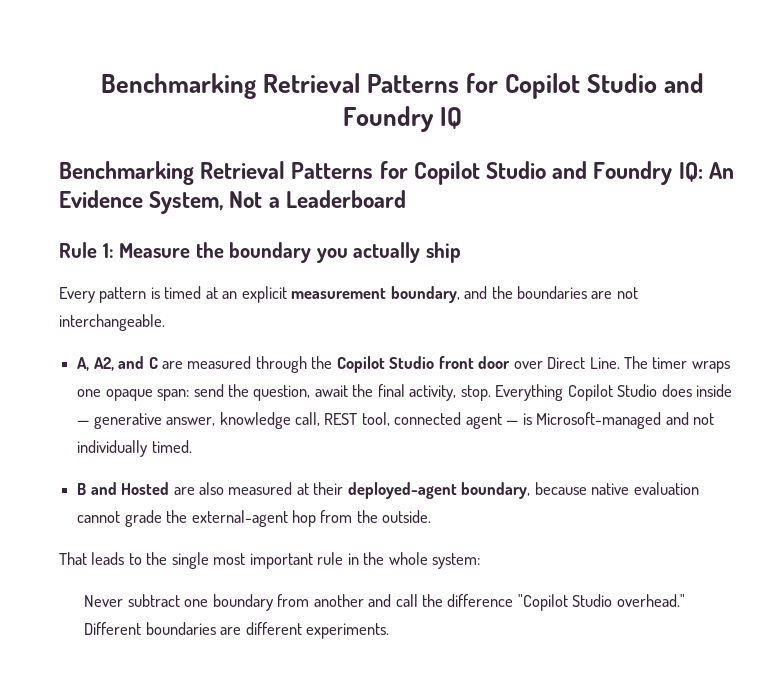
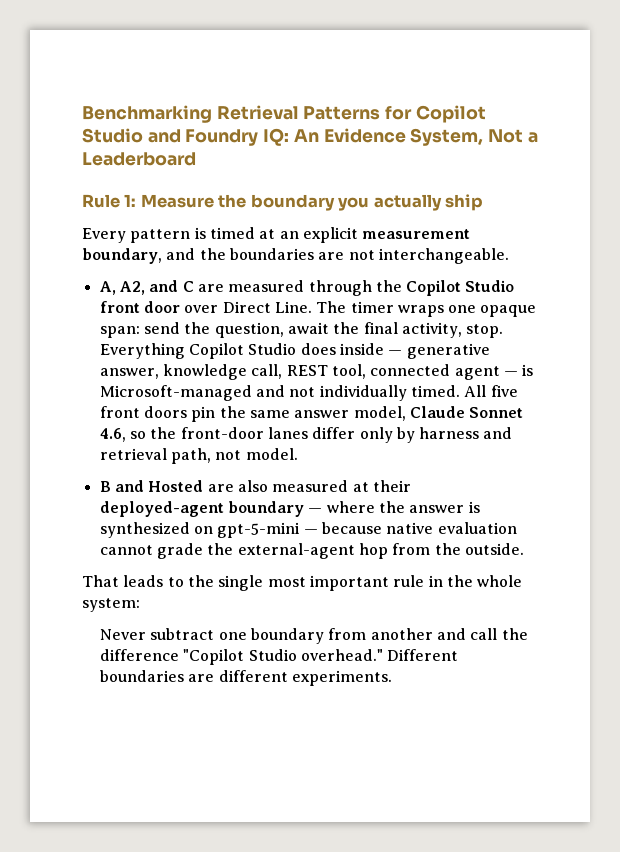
- Benchmarking Retrieval Patterns for Copilot Studio and Foundry IQ
+ All five front doors pin the same answer model, Claude Sonnet 4.6, so the front-door lanes differ only by harness and retrieval path, not model.
- B and Hosted are also measured at their deployed-agent boundary, because native evaluation cannot grade the external-agent hop from the outside.
+ B and Hosted are also measured at their deployed-agent boundary — where the answer is synthesized on gpt-5-mini — because native evaluation cannot grade the external-agent hop from the outside.

